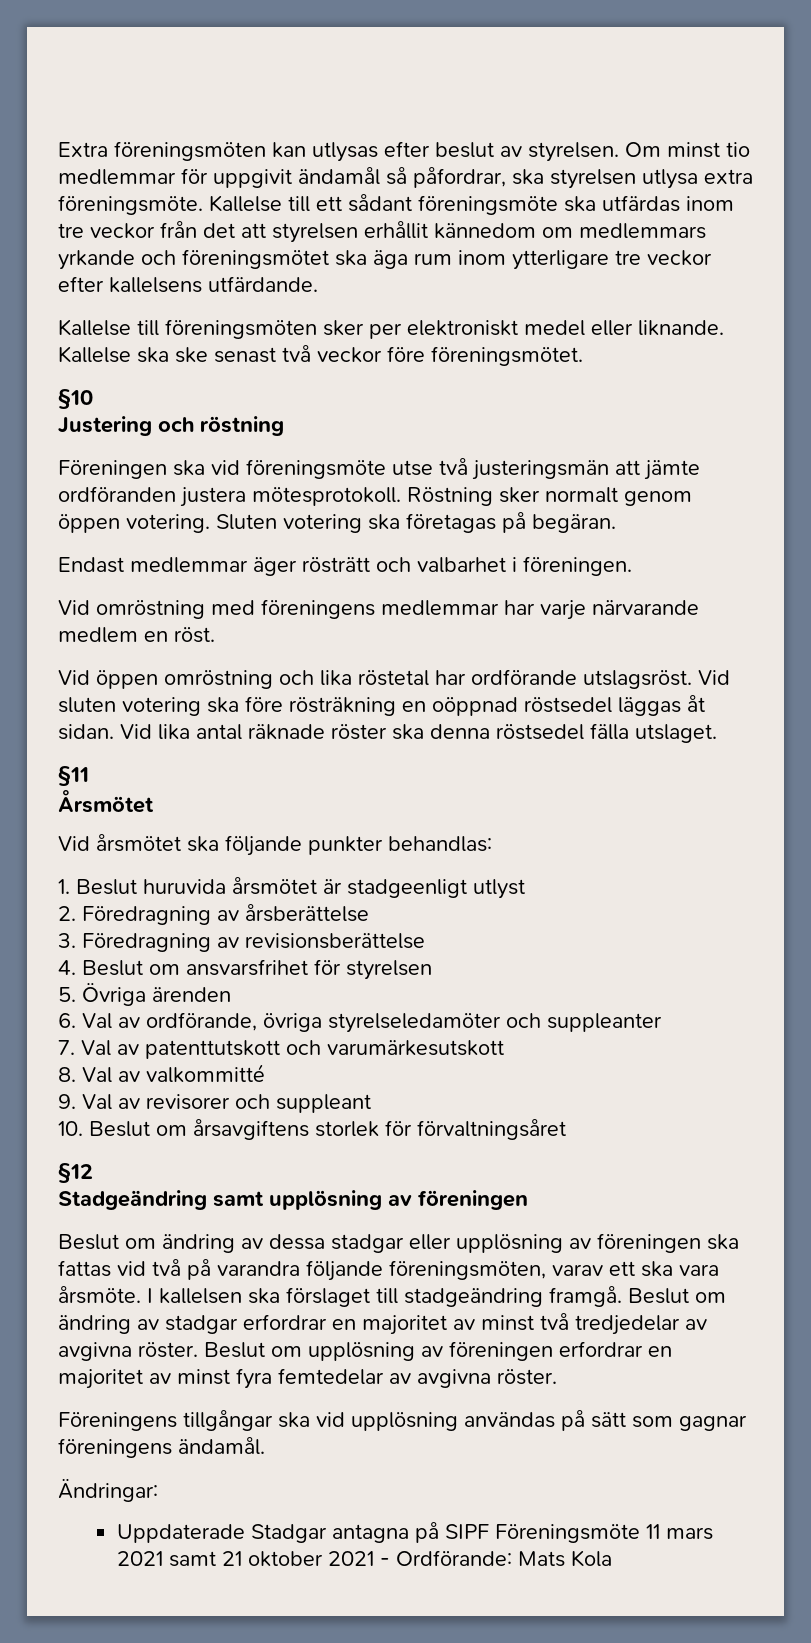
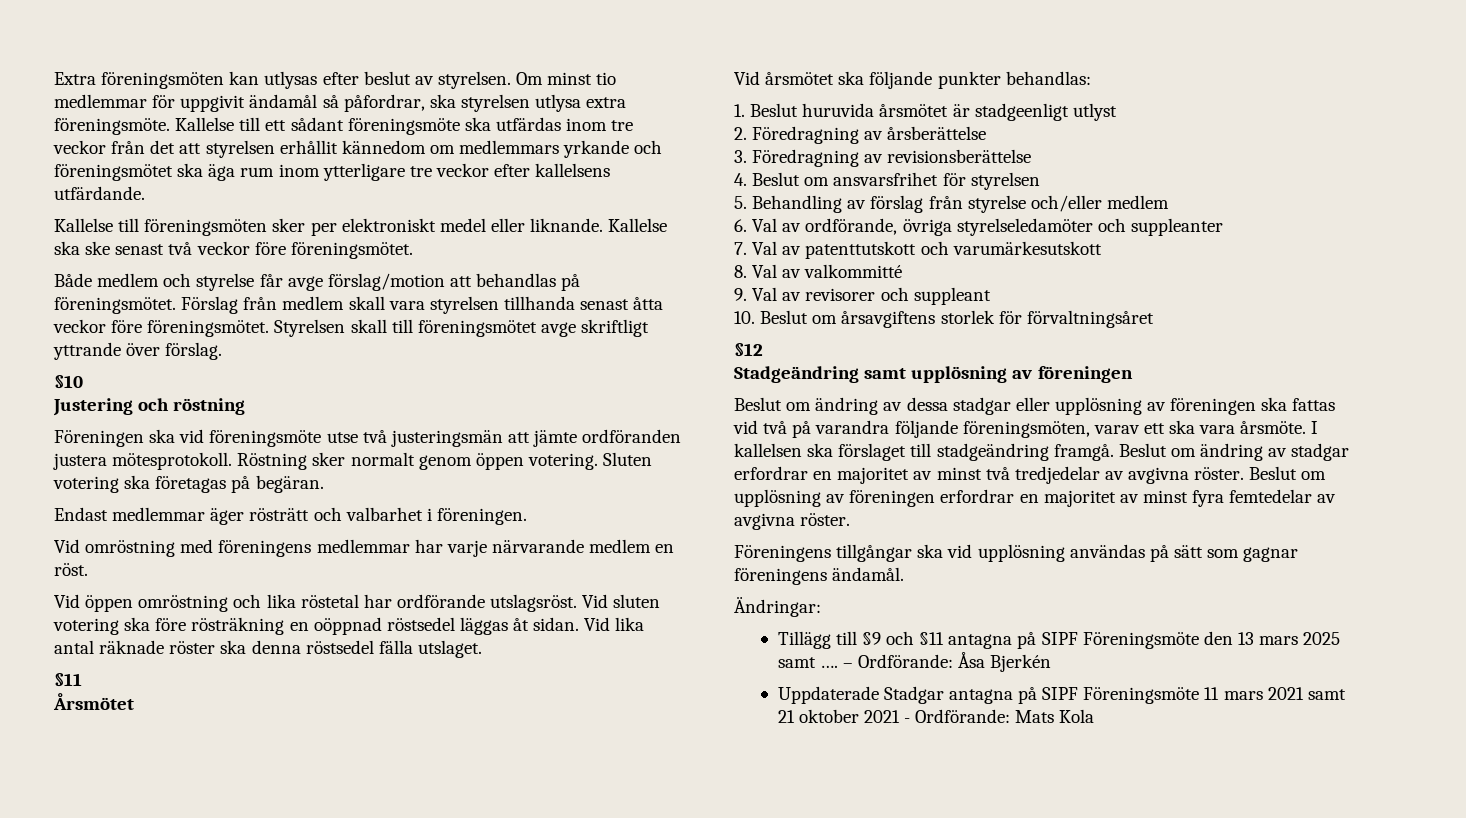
+ Både medlem och styrelse får avge förslag/motion att behandlas på föreningsmötet. Förslag från medlem skall vara styrelsen tillhanda senast åtta veckor före föreningsmötet. Styrelsen skall till föreningsmötet avge skriftligt yttrande över förslag.
- 5. Övriga ärenden
+ 5. Behandling av förslag från styrelse och/eller medlem
+ Tillägg till §9 och §11 antagna på SIPF Föreningsmöte den 13 mars 2025 samt …. – Ordförande: Åsa Bjerkén

